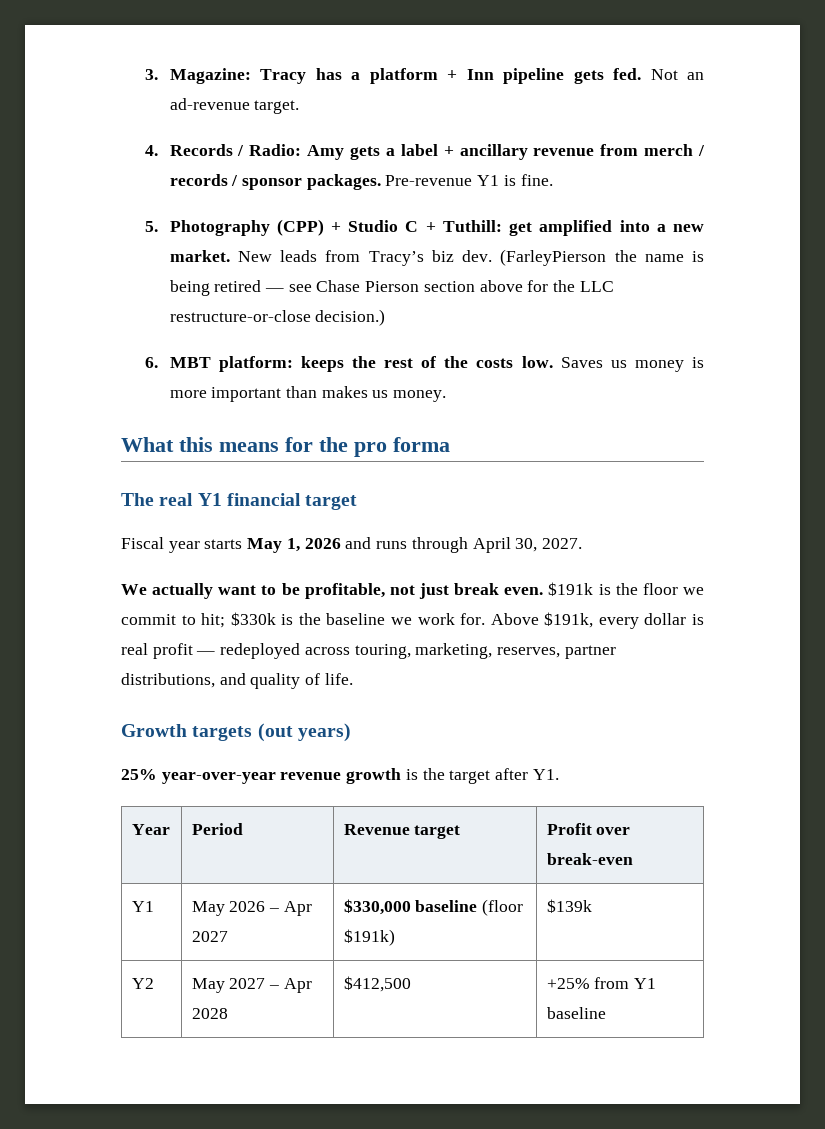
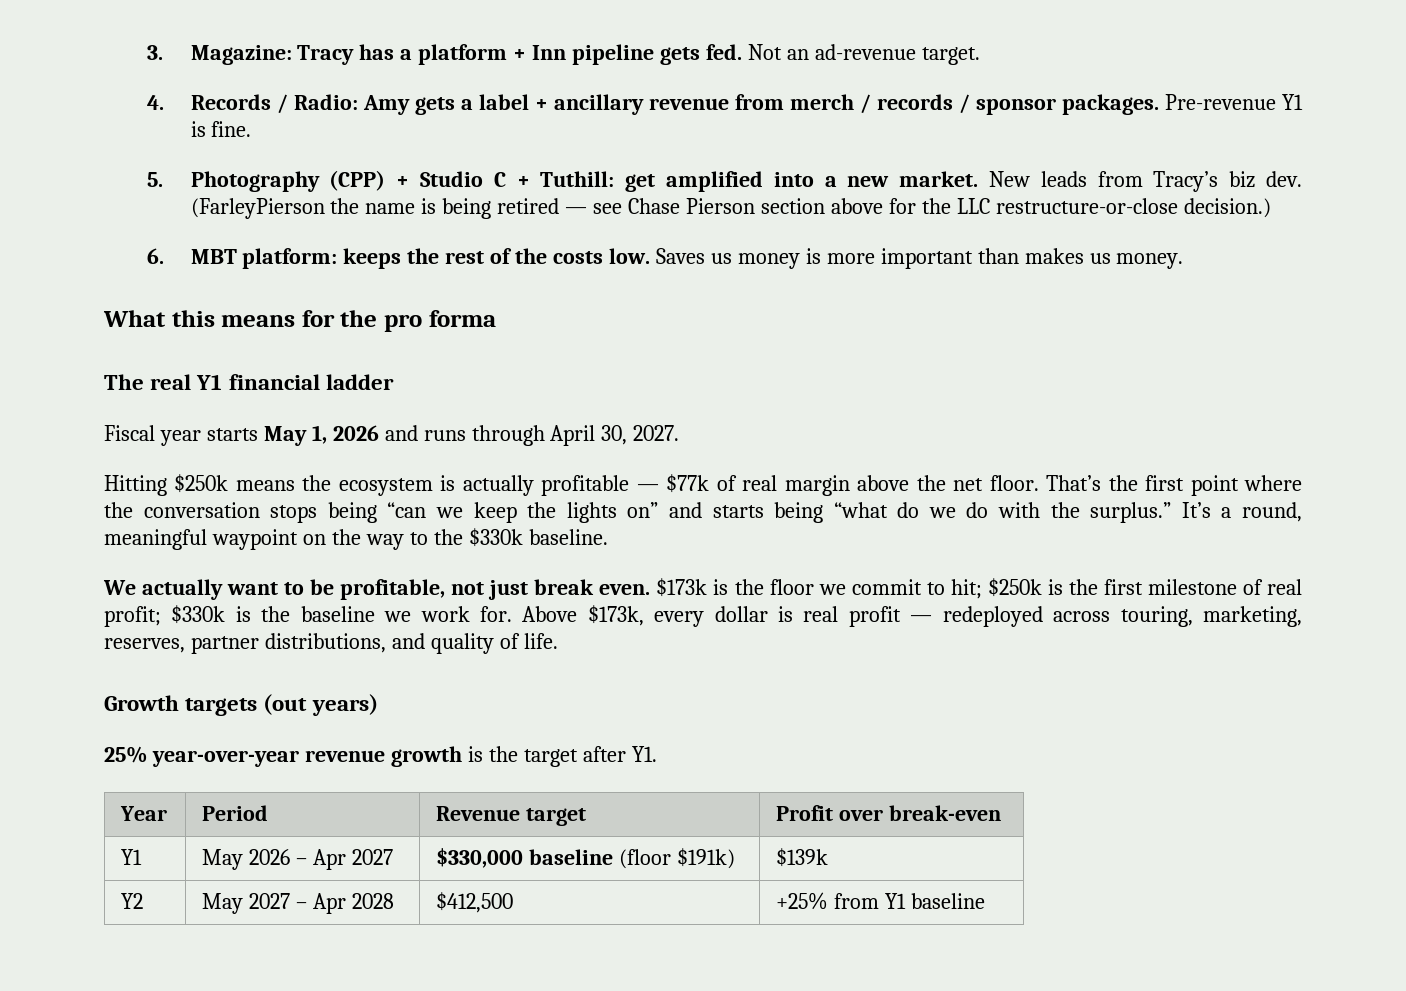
- The real Y1 financial target
+ The real Y1 financial ladder
+ Hitting $250k means the ecosystem is actually profitable — $77k of real margin above the net floor. That’s the first point where the conversation stops being “can we keep the lights on” and starts being “what do we do with the surplus.” It’s a round, meaningful waypoint on the way to the $330k baseline.
- $191k is the floor we commit to hit; $330k is the baseline we work for.
+ $173k is the floor we commit to hit; $250k is the first milestone of real profit; $330k is the baseline we work for.
- Above $191k, every dollar is real profit — redeployed across touring, marketing, reserves, partner distributions, and quality of life.
+ Above $173k, every dollar is real profit — redeployed across touring, marketing, reserves, partner distributions, and quality of life.

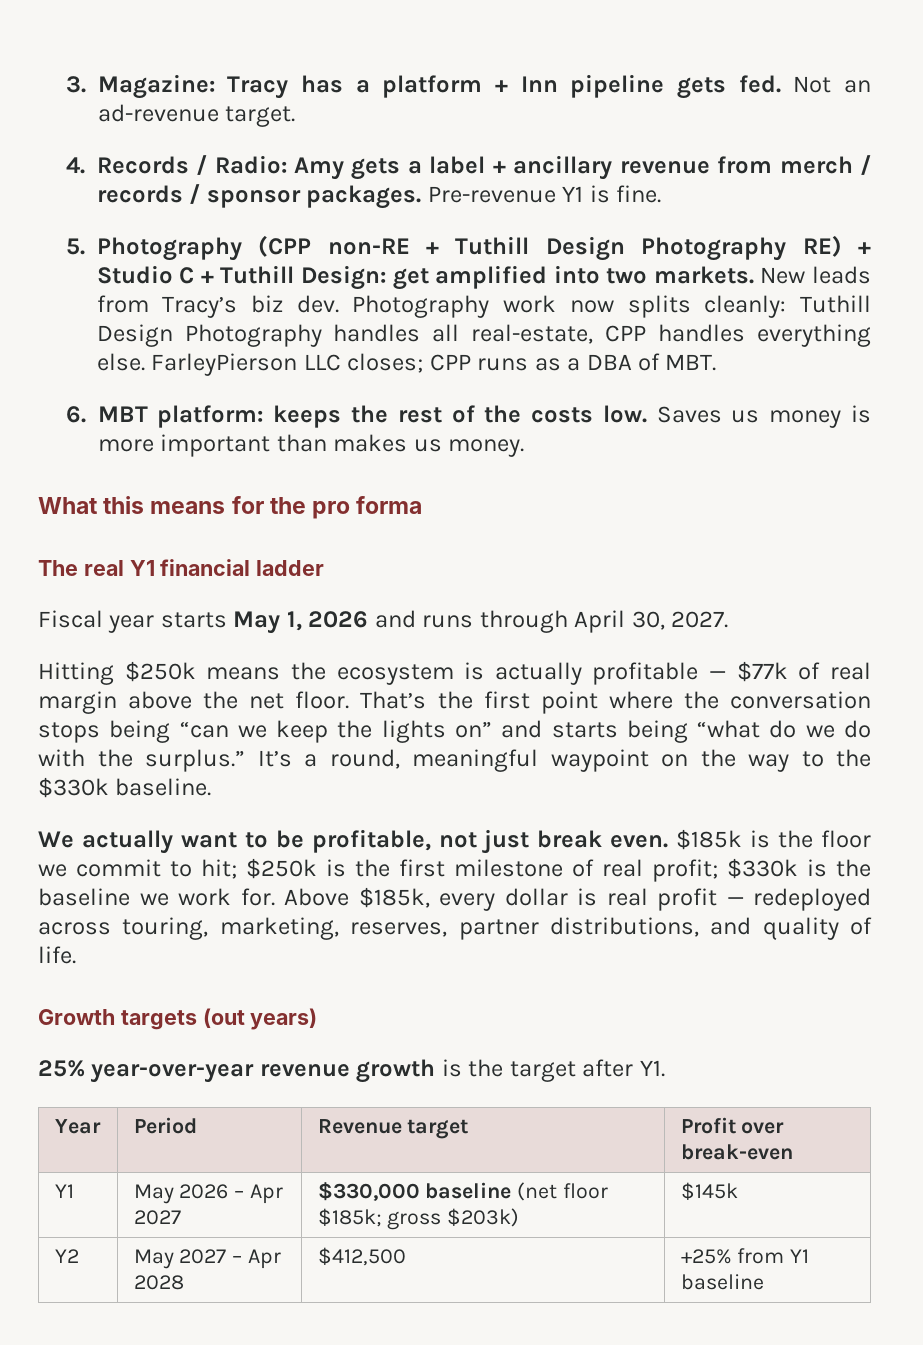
- 5. Photography (CPP) + Studio C + Tuthill: get amplified into a new market.
+ 5. Photography (CPP non-RE + Tuthill Design Photography RE) + Studio C + Tuthill Design: get amplified into two markets.
- (FarleyPierson the name is being retired — see Chase Pierson section above for the LLC restructure-or-close decision.)
+ Photography work now splits cleanly: Tuthill Design Photography handles all real-estate, CPP handles everything else. FarleyPierson LLC closes; CPP runs as a DBA of MBT.
- $173k is the floor we commit to hit; $250k is the first milestone of real profit; $330k is the baseline we work for.
+ $185k is the floor we commit to hit; $250k is the first milestone of real profit; $330k is the baseline we work for.
- Above $173k, every dollar is real profit — redeployed across touring, marketing, reserves, partner distributions, and quality of life.
+ Above $185k, every dollar is real profit — redeployed across touring, marketing, reserves, partner distributions, and quality of life.
- Y1 | May 2026 – Apr 2027 | $330,000 baseline (floor $191k) | $139k
+ Y1 | May 2026 – Apr 2027 | $330,000 baseline (net floor $185k; gross $203k) | $145k

